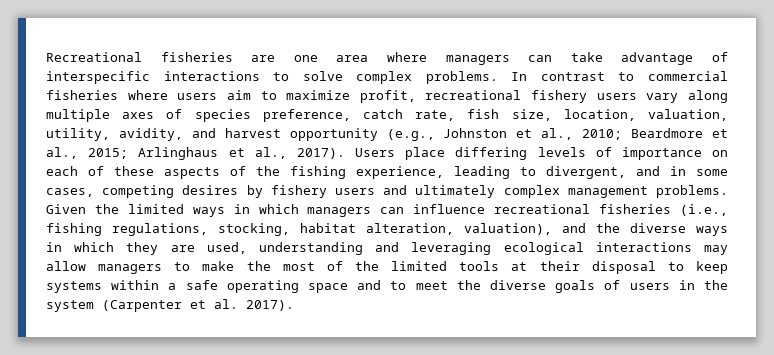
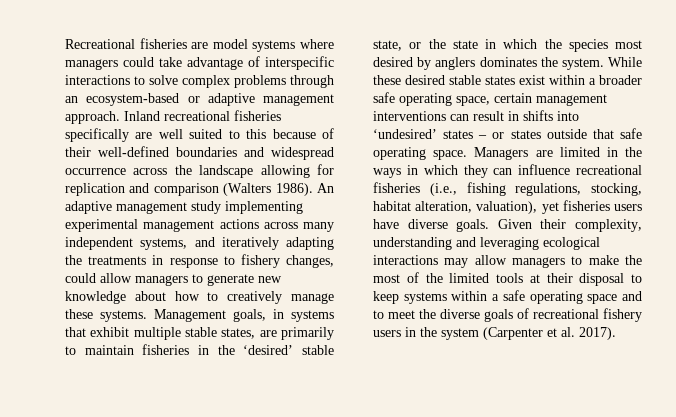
- Recreational fisheries are one area where managers can take advantage of interspecific interactions to solve complex problems. In contrast to commercial fisheries where users aim to maximize profit, recreational fishery users vary along multiple axes of species preference, catch rate, fish size, location, valuation, utility, avidity, and harvest opportunity (e.g., Johnston et al., 2010; Beardmore et al., 2015; Arlinghaus et al., 2017). Users place differing levels of importance on each of these aspects of the fishing experience, leading to divergent, and in some cases, competing desires by fishery users and ultimately complex management problems. Given the limited ways in which managers can influence recreational fisheries (i.e., fishing regulations, stocking, habitat alteration, valuation), and the diverse ways in which they are used, understanding and leveraging ecological interactions may allow managers to make the most of the limited tools at their disposal to keep systems within a safe operating space and to meet the diverse goals of users in the system (Carpenter et al. 2017).
+ Recreational fisheries are model systems where managers could take advantage of interspecific interactions to solve complex problems through an ecosystem-based or adaptive management approach. Inland recreational fisheries specifically are well suited to this because of their well-defined boundaries and widespread occurrence across the landscape allowing for replication and comparison (Walters 1986). An adaptive management study implementing experimental management actions across many independent systems, and iteratively adapting the treatments in response to fishery changes, could allow managers to generate new knowledge about how to creatively manage these systems. Management goals, in systems that exhibit multiple stable states, are primarily to maintain fisheries in the ‘desired’ stable state, or the state in which the species most desired by anglers dominates the system. While these desired stable states exist within a broader safe operating space, certain management interventions can result in shifts into ‘undesired’ states – or states outside that safe operating space. Managers are limited in the ways in which they can influence recreational fisheries (i.e., fishing regulations, stocking, habitat alteration, valuation), yet fisheries users have diverse goals. Given their complexity, understanding and leveraging ecological interactions may allow managers to make the most of the limited tools at their disposal to keep systems within a safe operating space and to meet the diverse goals of recreational fishery users in the system (Carpenter et al. 2017).

